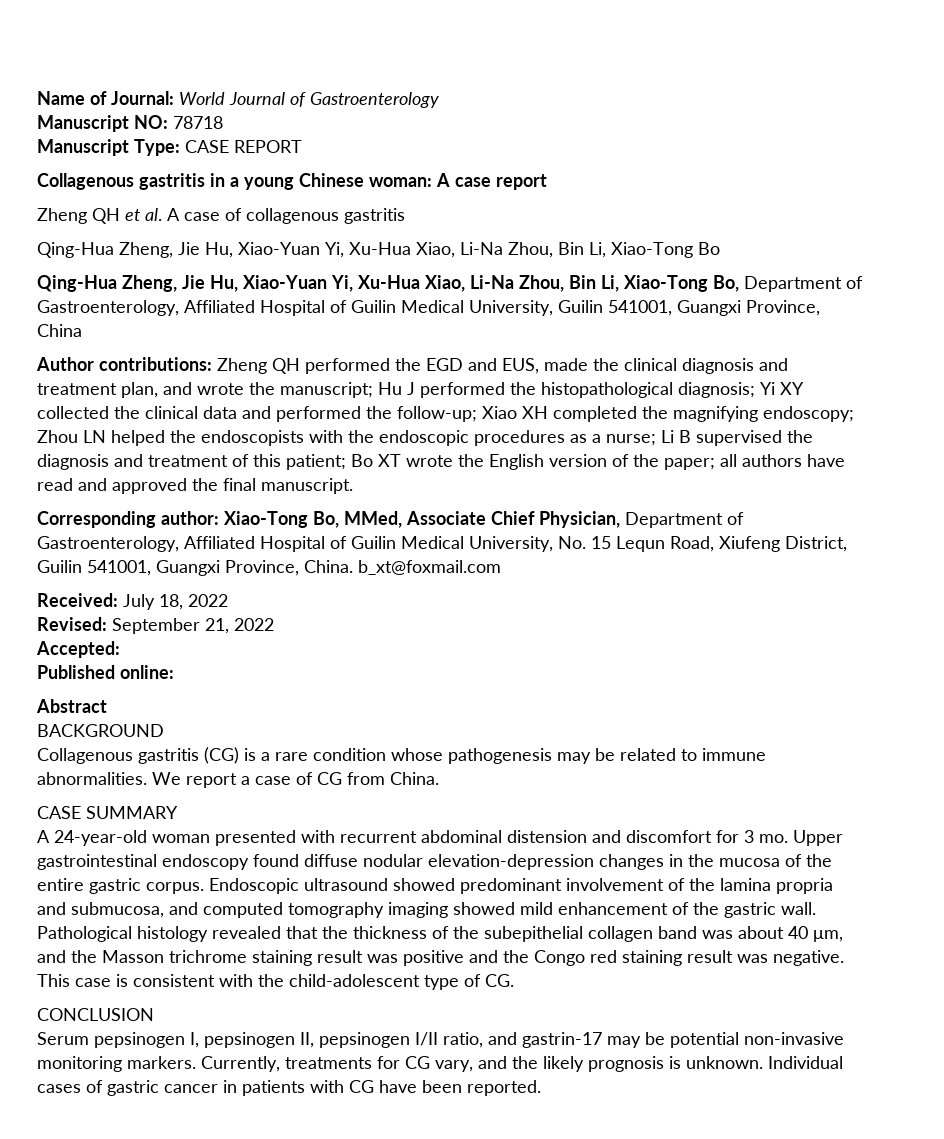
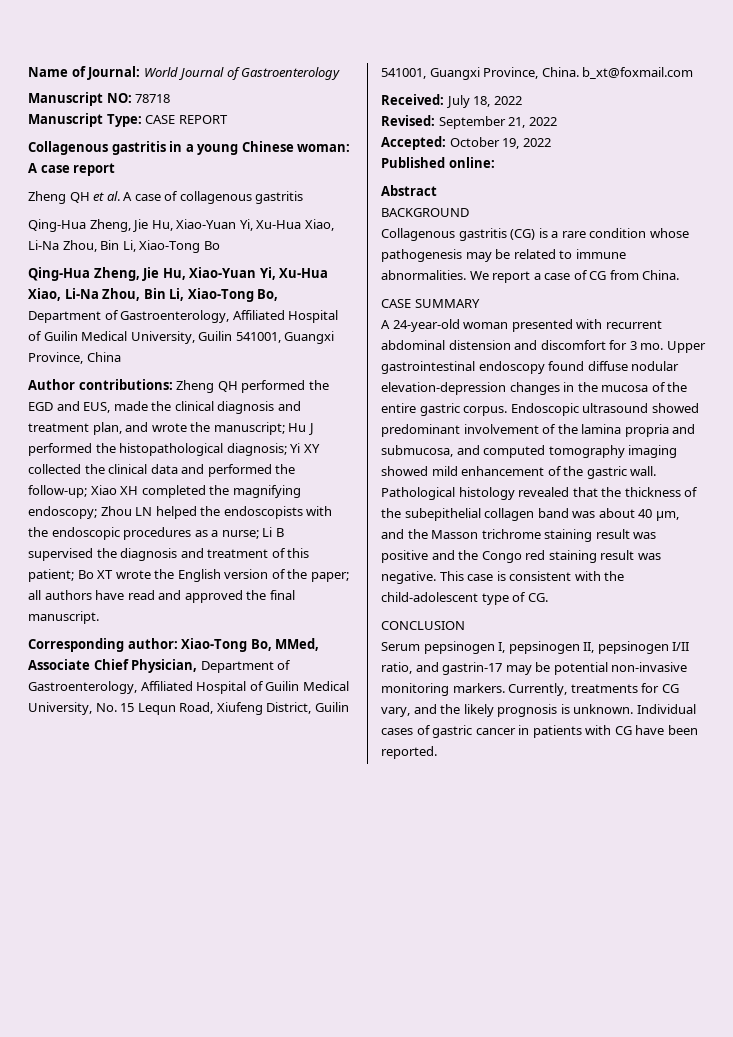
- Accepted:
+ Accepted: October 19, 2022

